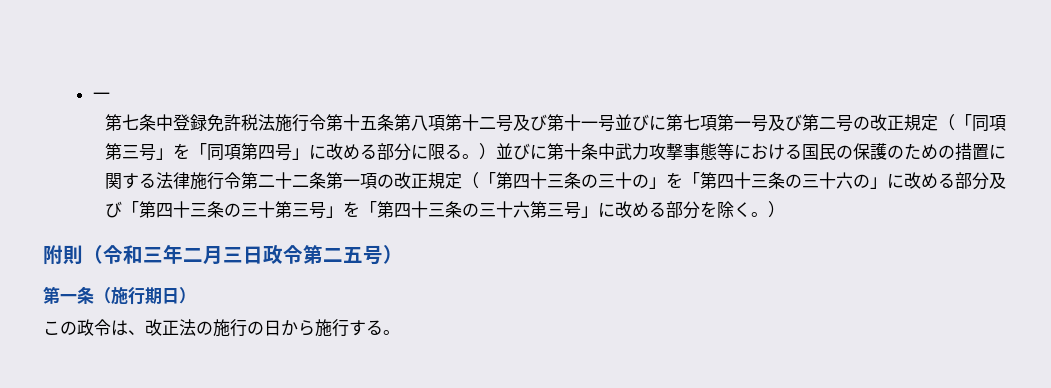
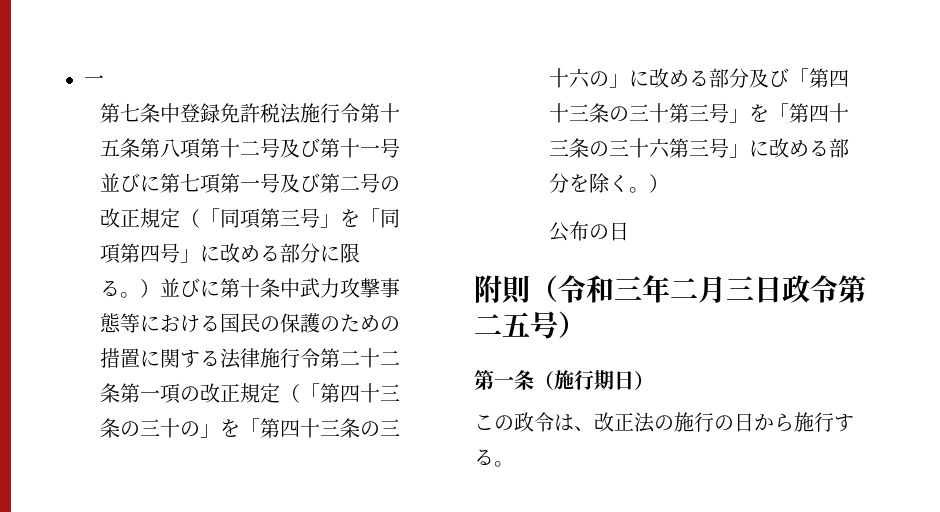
+ 公布の日

